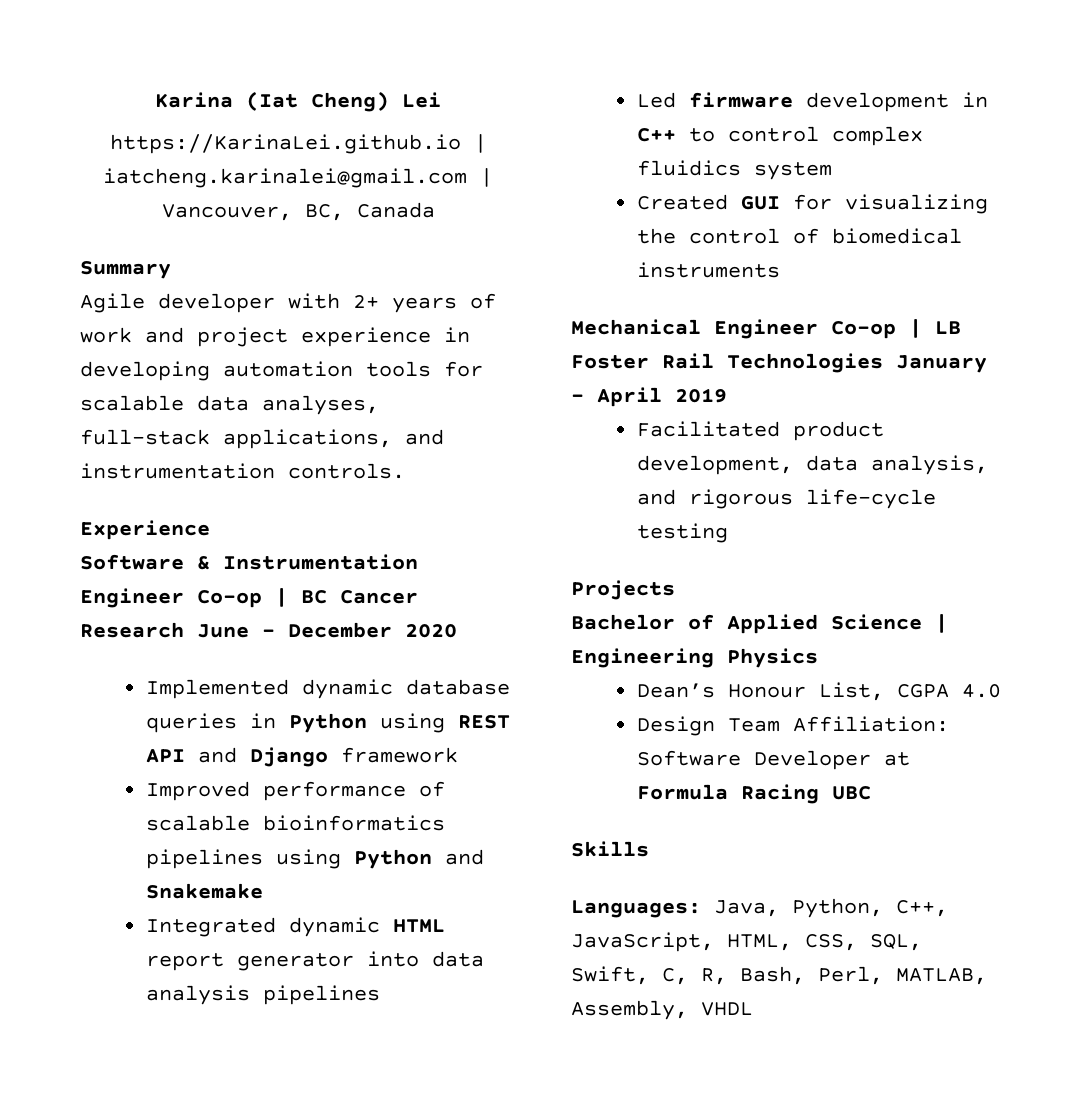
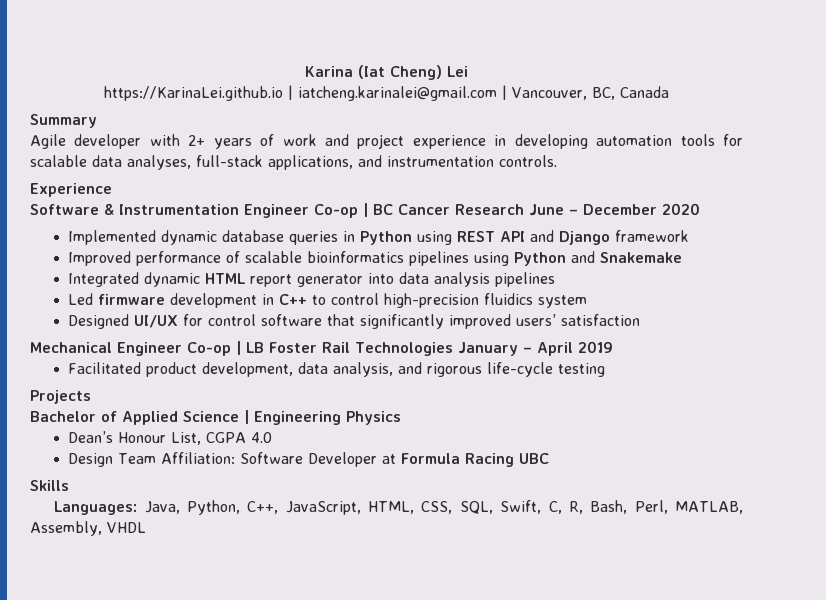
- Led firmware development in C++ to control complex fluidics system
+ Led firmware development in C++ to control high-precision fluidics system
- Created GUI for visualizing the control of biomedical instruments
+ Designed UI/UX for control software that significantly improved users’ satisfaction

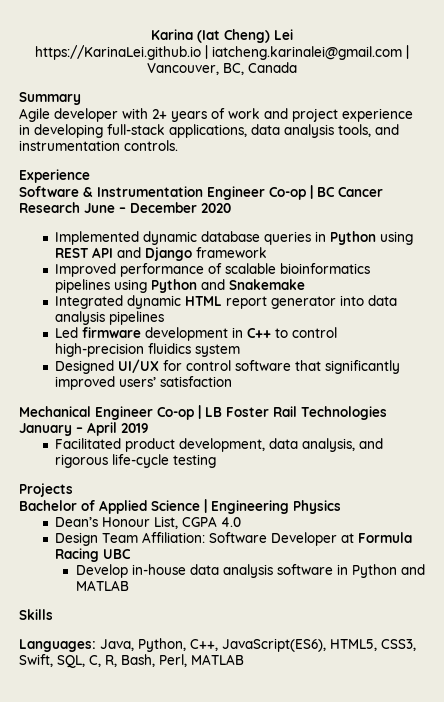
- Agile developer with 2+ years of work and project experience in developing automation tools for scalable data analyses, full-stack applications, and instrumentation controls.
+ Agile developer with 2+ years of work and project experience in developing full-stack applications, data analysis tools, and instrumentation controls.
+ Develop in-house data analysis software in Python and MATLAB
- Languages: Java, Python, C++, JavaScript, HTML, CSS, SQL, Swift, C, R, Bash, Perl, MATLAB, Assembly, VHDL
+ Languages: Java, Python, C++, JavaScript(ES6), HTML5, CSS3, Swift, SQL, C, R, Bash, Perl, MATLAB

